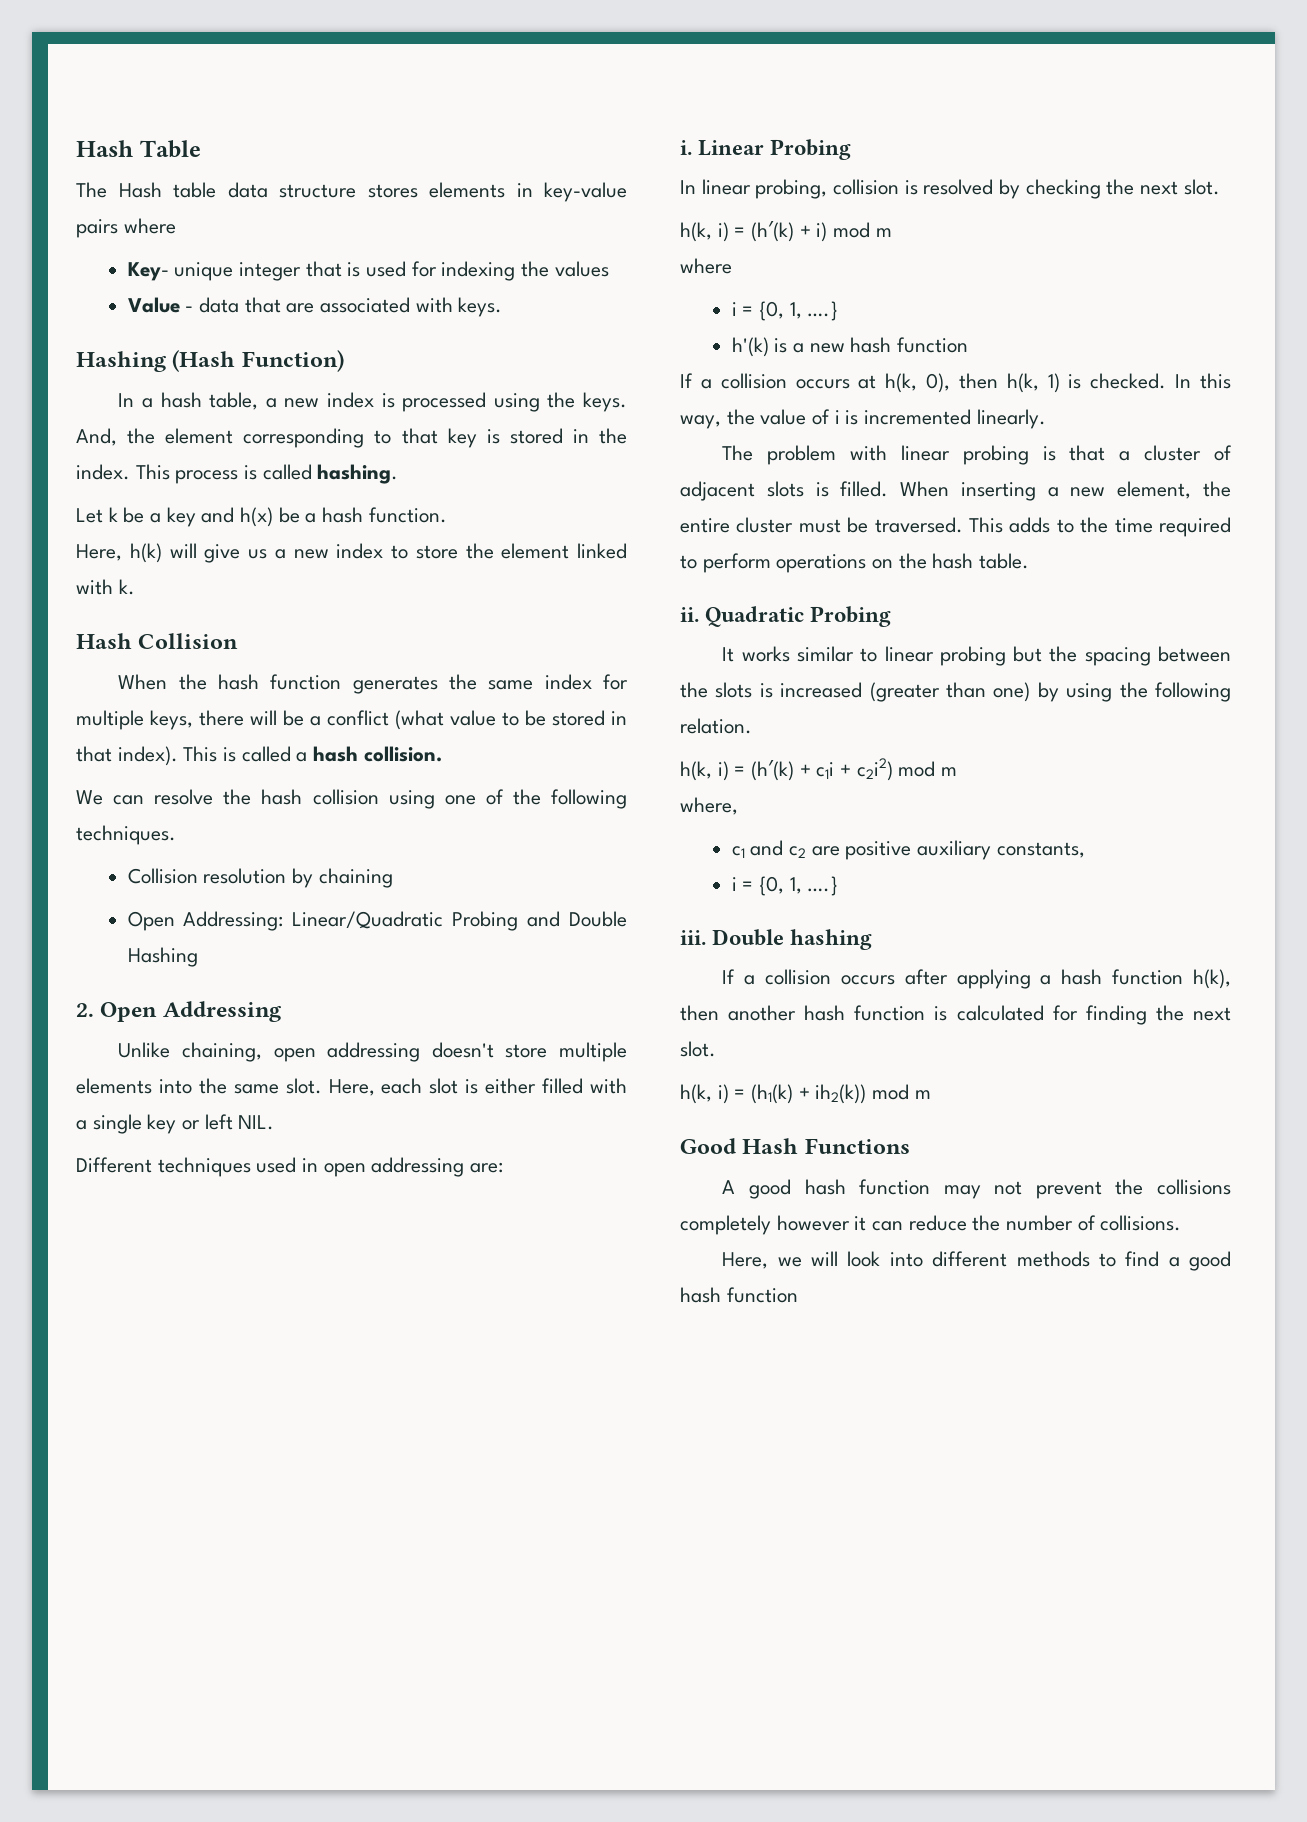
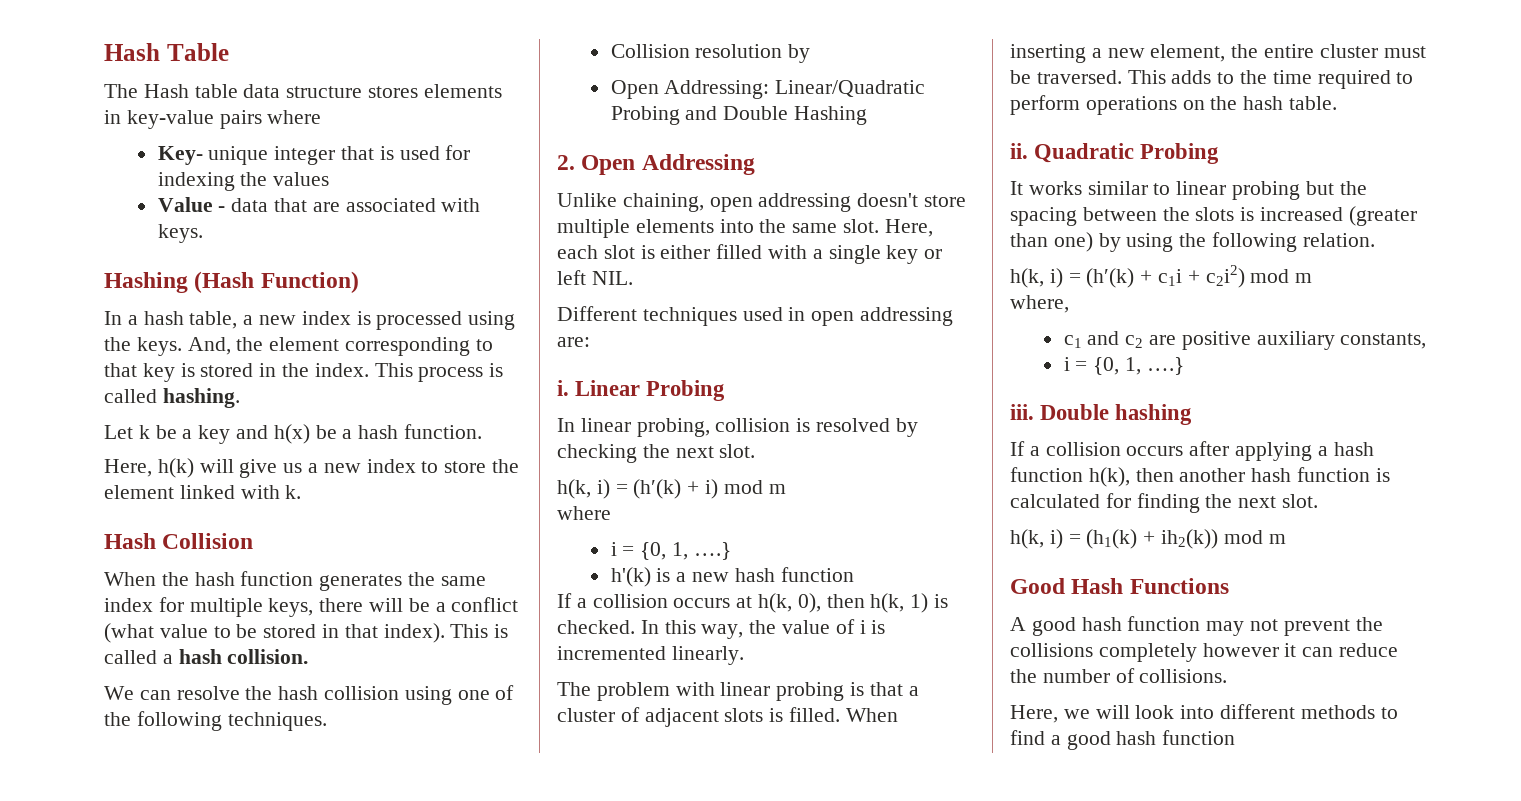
- Collision resolution by chaining
+ Collision resolution by

